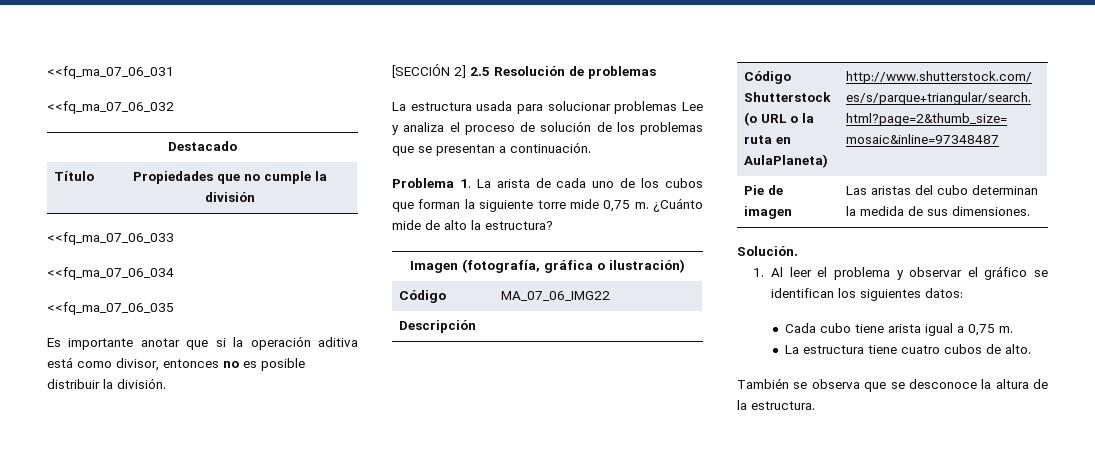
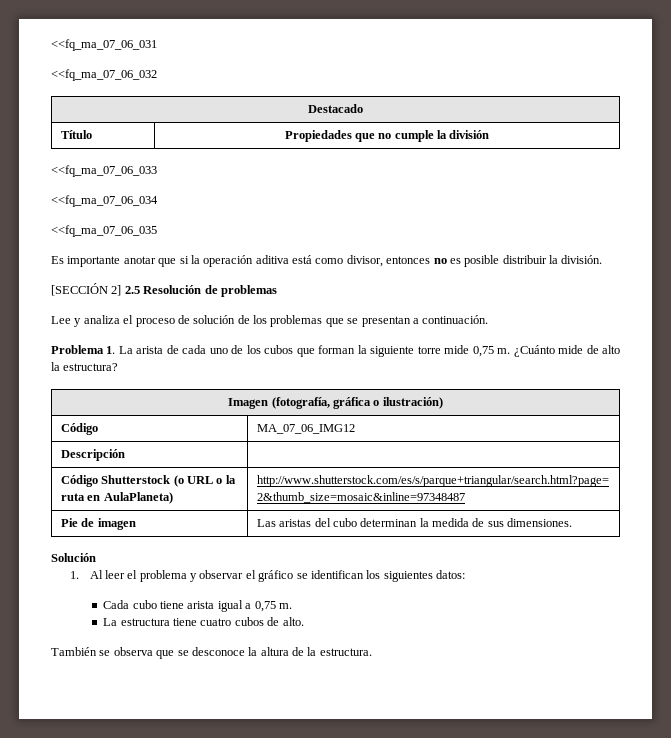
- La estructura usada para solucionar problemas Lee y analiza el proceso de solución de los problemas que se presentan a continuación.
+ Lee y analiza el proceso de solución de los problemas que se presentan a continuación.
- Código | MA_07_06_IMG22
+ Código | MA_07_06_IMG12
- Solución.
+ Solución

